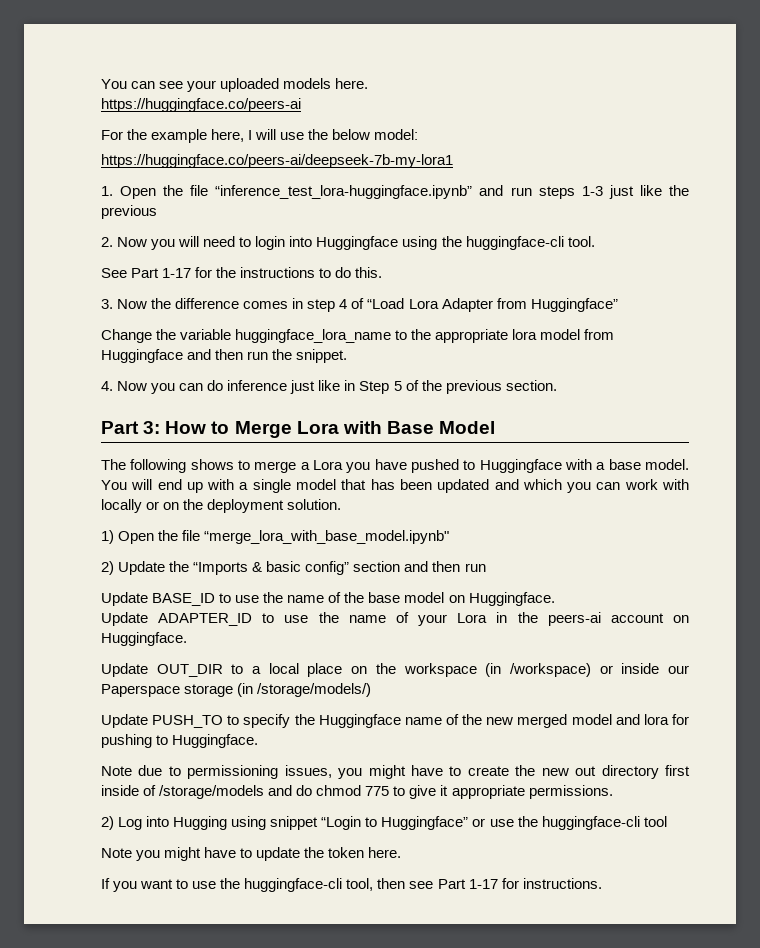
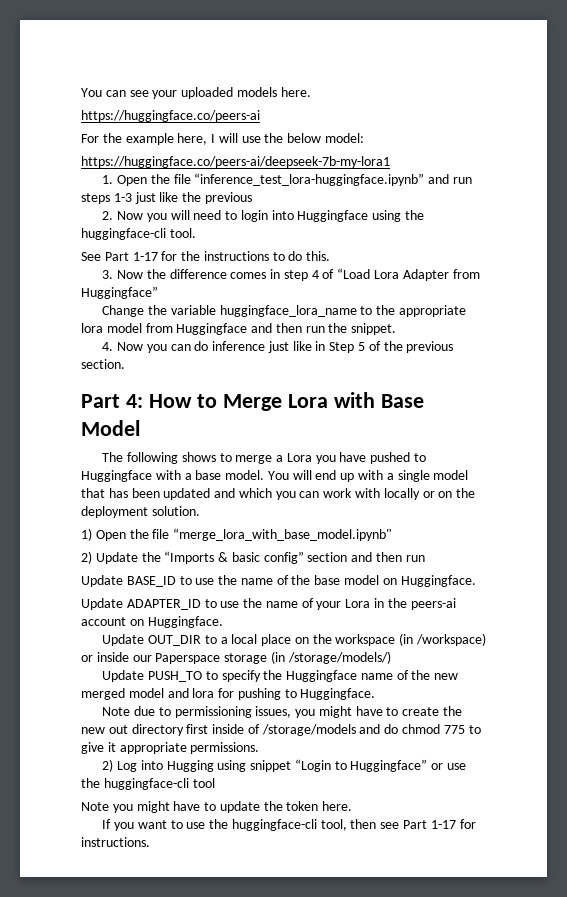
- Part 3: How to Merge Lora with Base Model
+ Part 4: How to Merge Lora with Base Model

